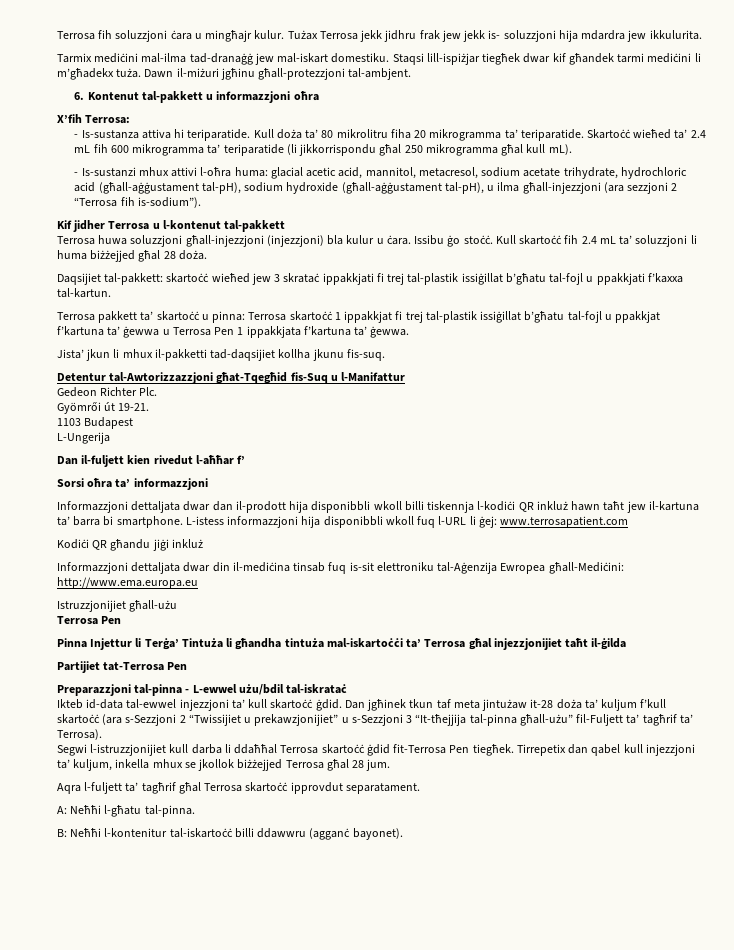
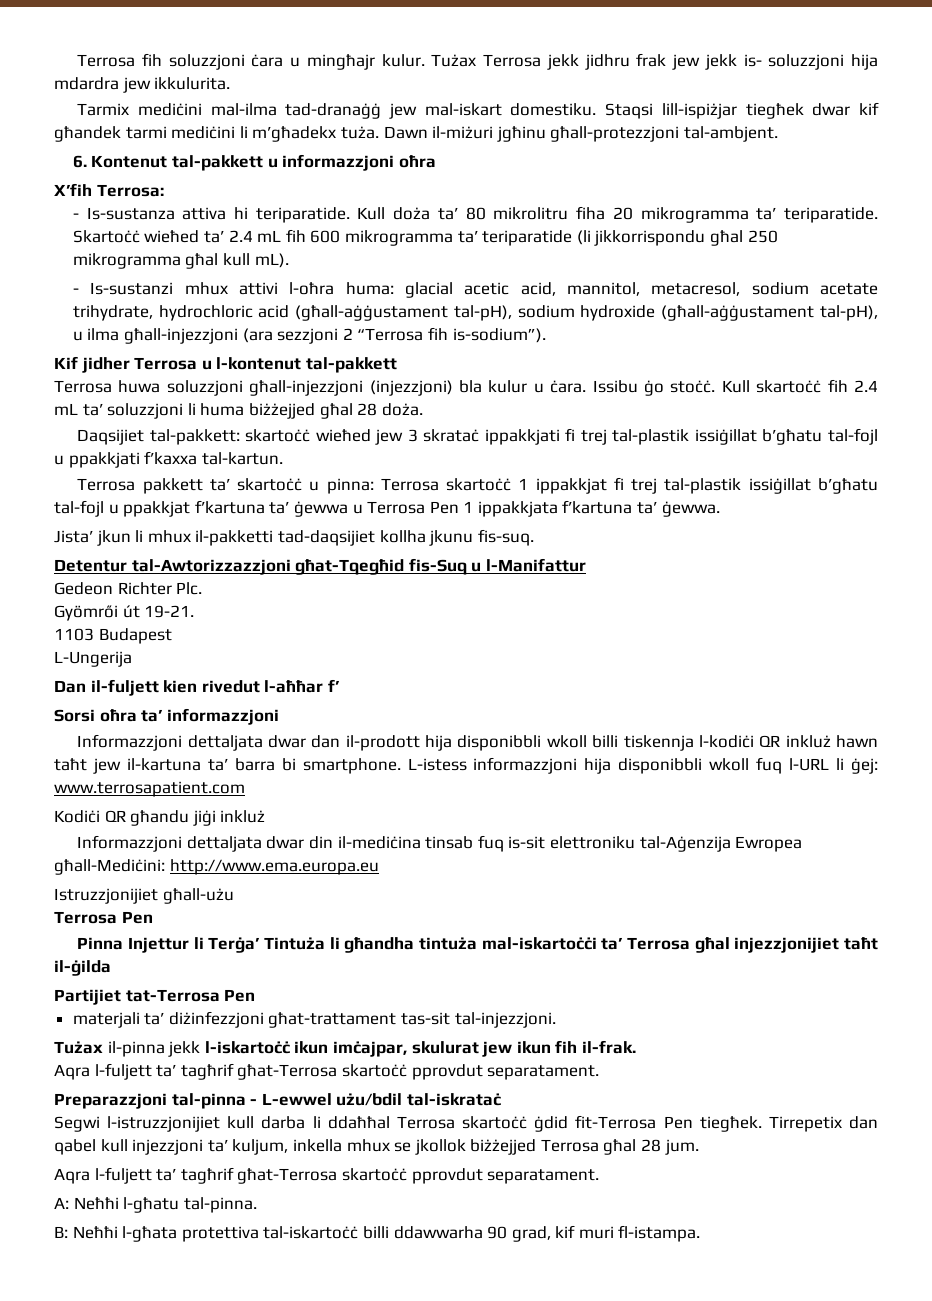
+ materjali ta’ diżinfezzjoni għat-trattament tas-sit tal-injezzjoni.
+ Tużax il-pinna jekk l-iskartoċċ ikun imċajpar, skulurat jew ikun fih il-frak.
+ Aqra l-fuljett ta’ tagħrif għat-Terrosa skartoċċ pprovdut separatament.
- Ikteb id-data tal-ewwel injezzjoni ta’ kull skartoċċ ġdid. Dan jgħinek tkun taf meta jintużaw it-28 doża ta’ kuljum f’kull skartoċċ (ara s-Sezzjoni 2 “Twissijiet u prekawzjonijiet” u s-Sezzjoni 3 “It-tħejjija tal-pinna għall-użu” fil-Fuljett ta’ tagħrif ta’ Terrosa).
  Tirrepetix dan qabel kull injezzjoni ta’ kuljum, inkella mhux se jkollok biżżejjed Terrosa għal 28 jum.
- Aqra l-fuljett ta’ tagħrif għal Terrosa skartoċċ ipprovdut separatament.
+ Aqra l-fuljett ta’ tagħrif għat-Terrosa skartoċċ pprovdut separatament.
- B: Neħħi l-kontenitur tal-iskartoċċ billi ddawwru (agganċ bayonet).
+ B: Neħħi l-għata protettiva tal-iskartoċċ billi ddawwarha 90 grad, kif muri fl-istampa.

